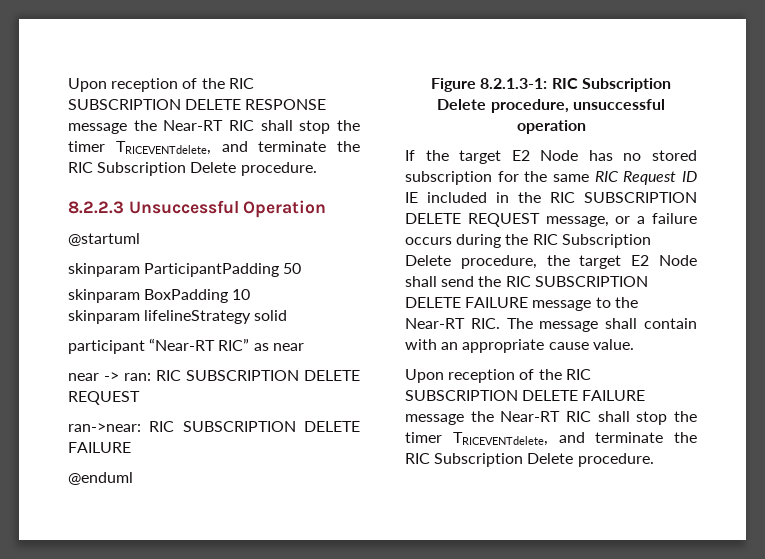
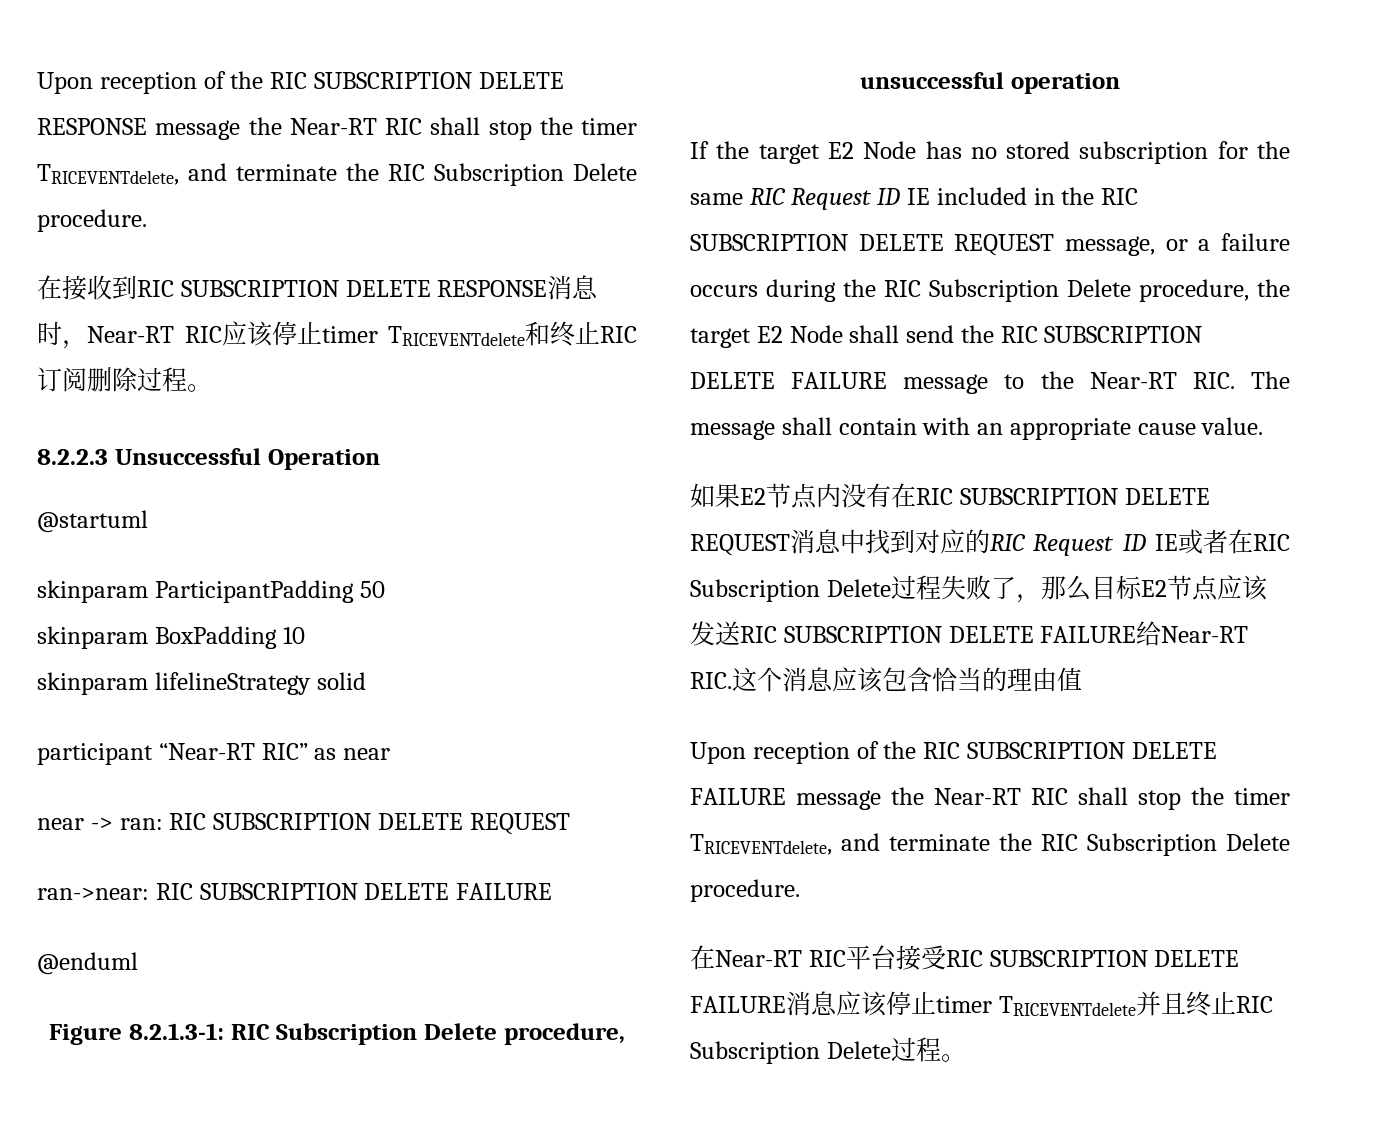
+ 在接收到RIC SUBSCRIPTION DELETE RESPONSE消息时，Near-RT RIC应该停止timer TRICEVENTdelete和终止RIC订阅删除过程。
+ 如果E2节点内没有在RIC SUBSCRIPTION DELETE REQUEST消息中找到对应的RIC Request ID IE或者在RIC Subscription Delete过程失败了，那么目标E2节点应该发送RIC SUBSCRIPTION DELETE FAILURE给Near-RT RIC.这个消息应该包含恰当的理由值
+ 在Near-RT RIC平台接受RIC SUBSCRIPTION DELETE FAILURE消息应该停止timer TRICEVENTdelete并且终止RIC Subscription Delete过程。

